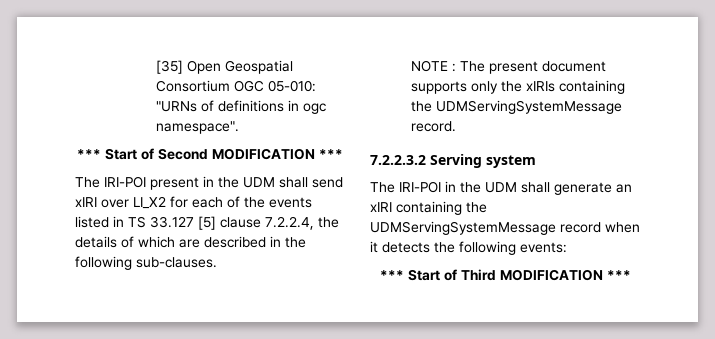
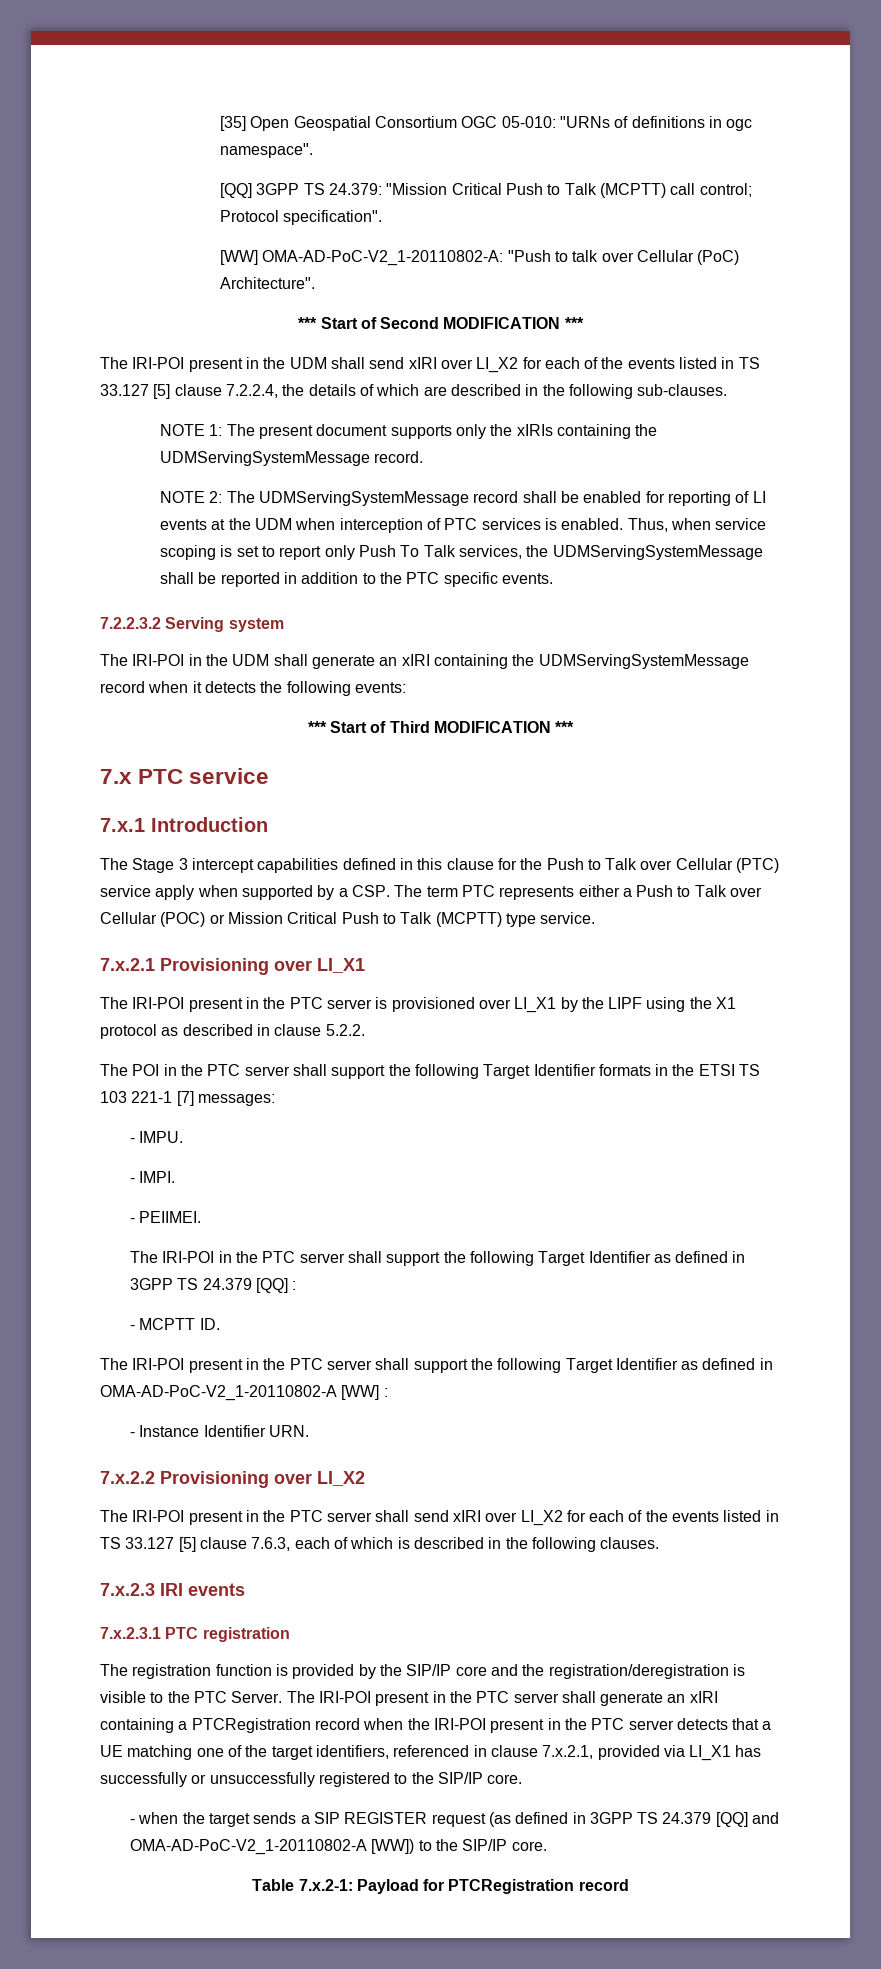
+ [QQ] 3GPP TS 24.379: "Mission Critical Push to Talk (MCPTT) call control; Protocol specification".
+ [WW] OMA-AD-PoC-V2_1-20110802-A: "Push to talk over Cellular (PoC) Architecture".
- NOTE : The present document supports only the xIRIs containing the UDMServingSystemMessage record.
+ NOTE 1: The present document supports only the xIRIs containing the UDMServingSystemMessage record.
+ NOTE 2: The UDMServingSystemMessage record shall be enabled for reporting of LI events at the UDM when interception of PTC services is enabled. Thus, when service scoping is set to report only Push To Talk services, the UDMServingSystemMessage shall be reported in addition to the PTC specific events.
+ 7.x PTC service
+ 7.x.1 Introduction
+ The Stage 3 intercept capabilities defined in this clause for the Push to Talk over Cellular (PTC) service apply when supported by a CSP. The term PTC represents either a Push to Talk over Cellular (POC) or Mission Critical Push to Talk (MCPTT) type service.
+ 7.x.2.1 Provisioning over LI_X1
+ The IRI-POI present in the PTC server is provisioned over LI_X1 by the LIPF using the X1 protocol as described in clause 5.2.2.
+ The POI in the PTC server shall support the following Target Identifier formats in the ETSI TS 103 221-1 [7] messages:
+ - IMPU.
+ - IMPI.
+ - PEIIMEI.
+ The IRI-POI in the PTC server shall support the following Target Identifier as defined in 3GPP TS 24.379 [QQ] :
+ - MCPTT ID.
+ The IRI-POI present in the PTC server shall support the following Target Identifier as defined in OMA-AD-PoC-V2_1-20110802-A [WW] :
+ - Instance Identifier URN.
+ 7.x.2.2 Provisioning over LI_X2
+ The IRI-POI present in the PTC server shall send xIRI over LI_X2 for each of the events listed in TS 33.127 [5] clause 7.6.3, each of which is described in the following clauses.
+ 7.x.2.3 IRI events
+ 7.x.2.3.1 PTC registration
+ The registration function is provided by the SIP/IP core and the registration/deregistration is visible to the PTC Server. The IRI-POI present in the PTC server shall generate an xIRI containing a PTCRegistration record when the IRI-POI present in the PTC server detects that a UE matching one of the target identifiers, referenced in clause 7.x.2.1, provided via LI_X1 has successfully or unsuccessfully registered to the SIP/IP core.
+ - when the target sends a SIP REGISTER request (as defined in 3GPP TS 24.379 [QQ] and OMA-AD-PoC-V2_1-20110802-A [WW]) to the SIP/IP core.
+ Table 7.x.2-1: Payload for PTCRegistration record

